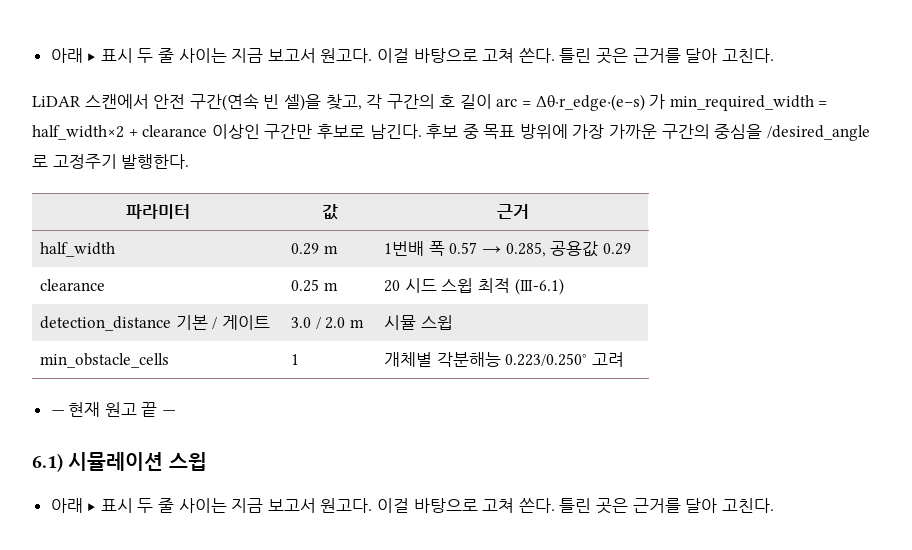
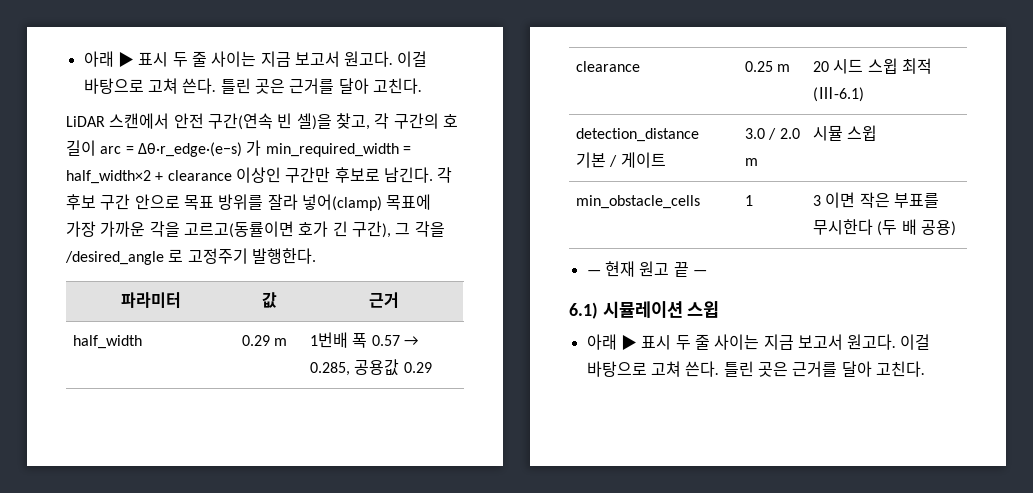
- 후보 중 목표 방위에 가장 가까운 구간의 중심을 /desired_angle 로 고정주기 발행한다.
+ 각 후보 구간 안으로 목표 방위를 잘라 넣어(clamp) 목표에 가장 가까운 각을 고르고(동률이면 호가 긴 구간), 그 각을 /desired_angle 로 고정주기 발행한다.
- min_obstacle_cells | 1 | 개체별 각분해능 0.223/0.250° 고려
+ min_obstacle_cells | 1 | 3 이면 작은 부표를 무시한다 (두 배 공용)

